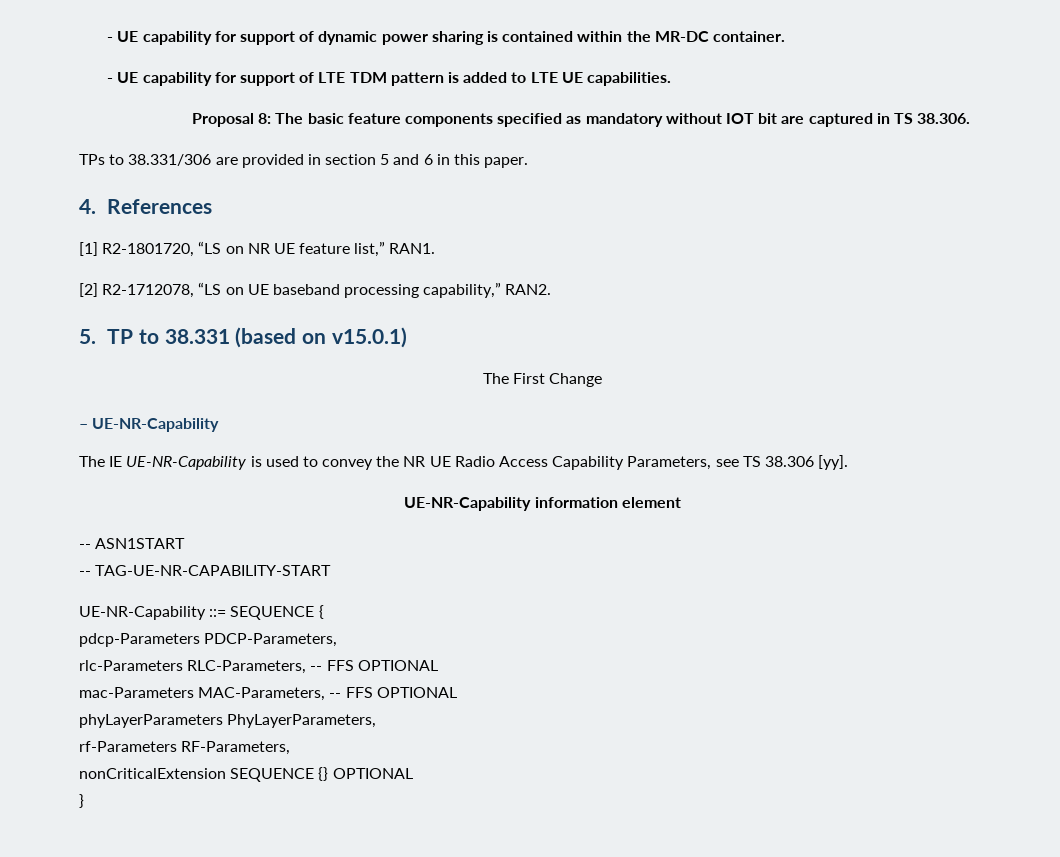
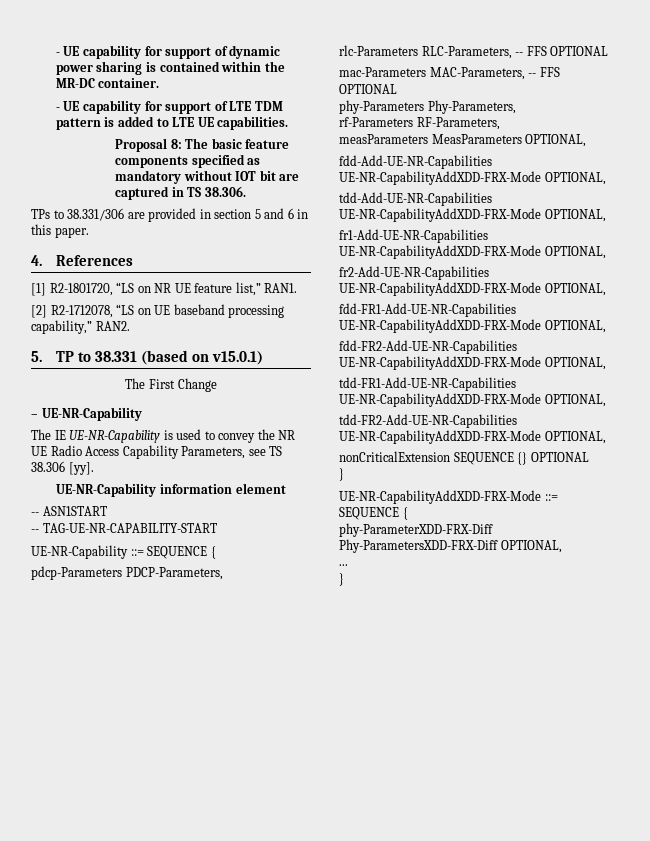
- phyLayerParameters PhyLayerParameters,
+ phy-Parameters Phy-Parameters,
+ measParameters MeasParameters OPTIONAL,
+ fdd-Add-UE-NR-Capabilities UE-NR-CapabilityAddXDD-FRX-Mode OPTIONAL,
+ tdd-Add-UE-NR-Capabilities UE-NR-CapabilityAddXDD-FRX-Mode OPTIONAL,
+ fr1-Add-UE-NR-Capabilities UE-NR-CapabilityAddXDD-FRX-Mode OPTIONAL,
+ fr2-Add-UE-NR-Capabilities UE-NR-CapabilityAddXDD-FRX-Mode OPTIONAL,
+ fdd-FR1-Add-UE-NR-Capabilities UE-NR-CapabilityAddXDD-FRX-Mode OPTIONAL,
+ fdd-FR2-Add-UE-NR-Capabilities UE-NR-CapabilityAddXDD-FRX-Mode OPTIONAL,
+ tdd-FR1-Add-UE-NR-Capabilities UE-NR-CapabilityAddXDD-FRX-Mode OPTIONAL,
+ tdd-FR2-Add-UE-NR-Capabilities UE-NR-CapabilityAddXDD-FRX-Mode OPTIONAL,
+ UE-NR-CapabilityAddXDD-FRX-Mode ::= SEQUENCE {
+ phy-ParameterXDD-FRX-Diff Phy-ParametersXDD-FRX-Diff OPTIONAL,
+ ...
+ }

